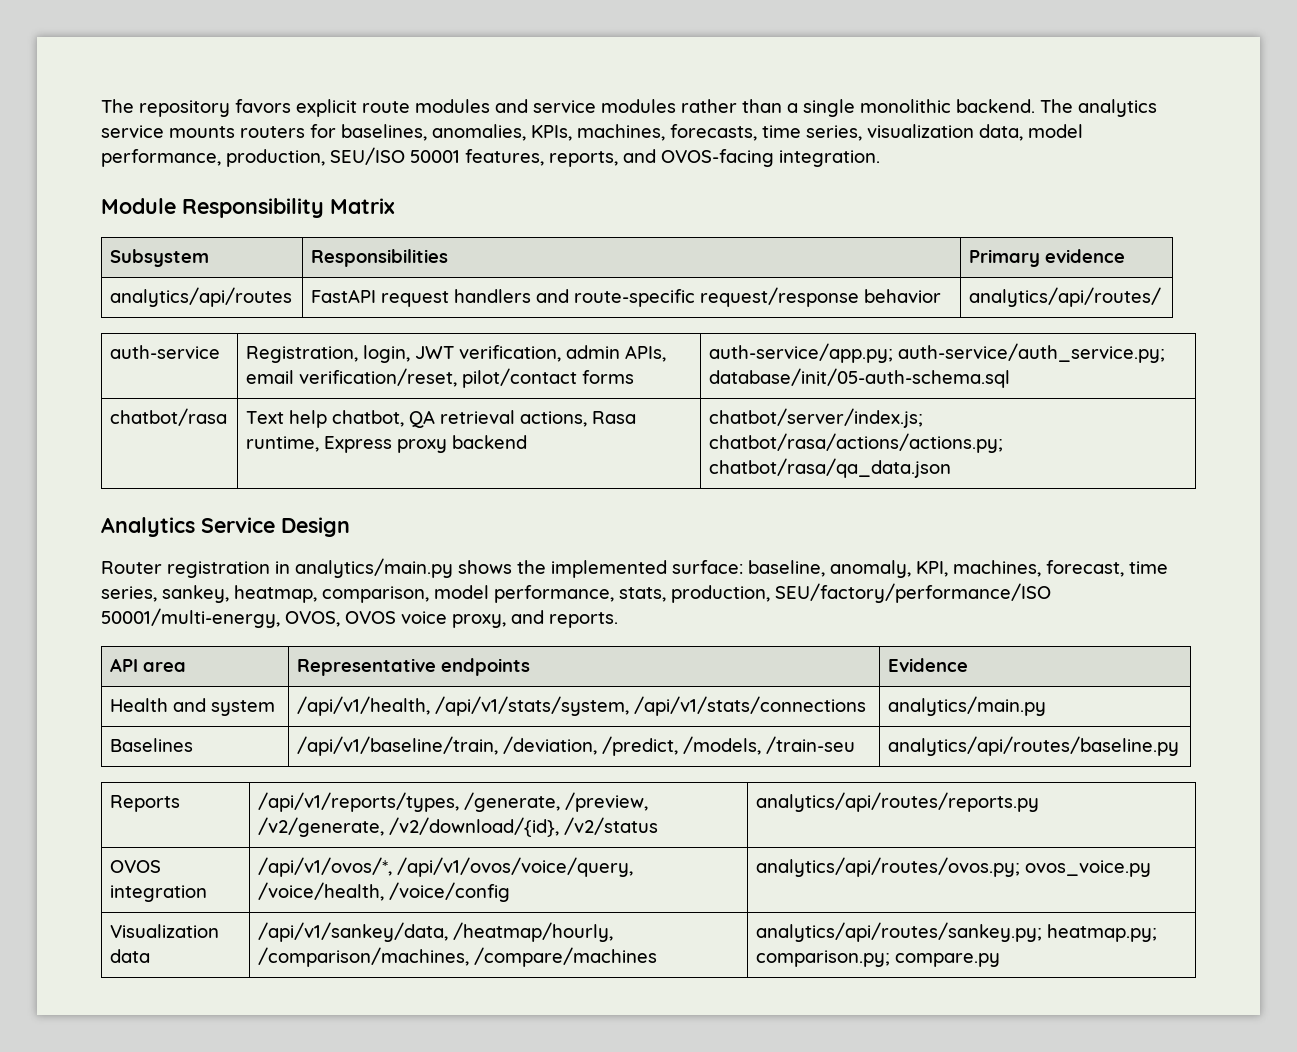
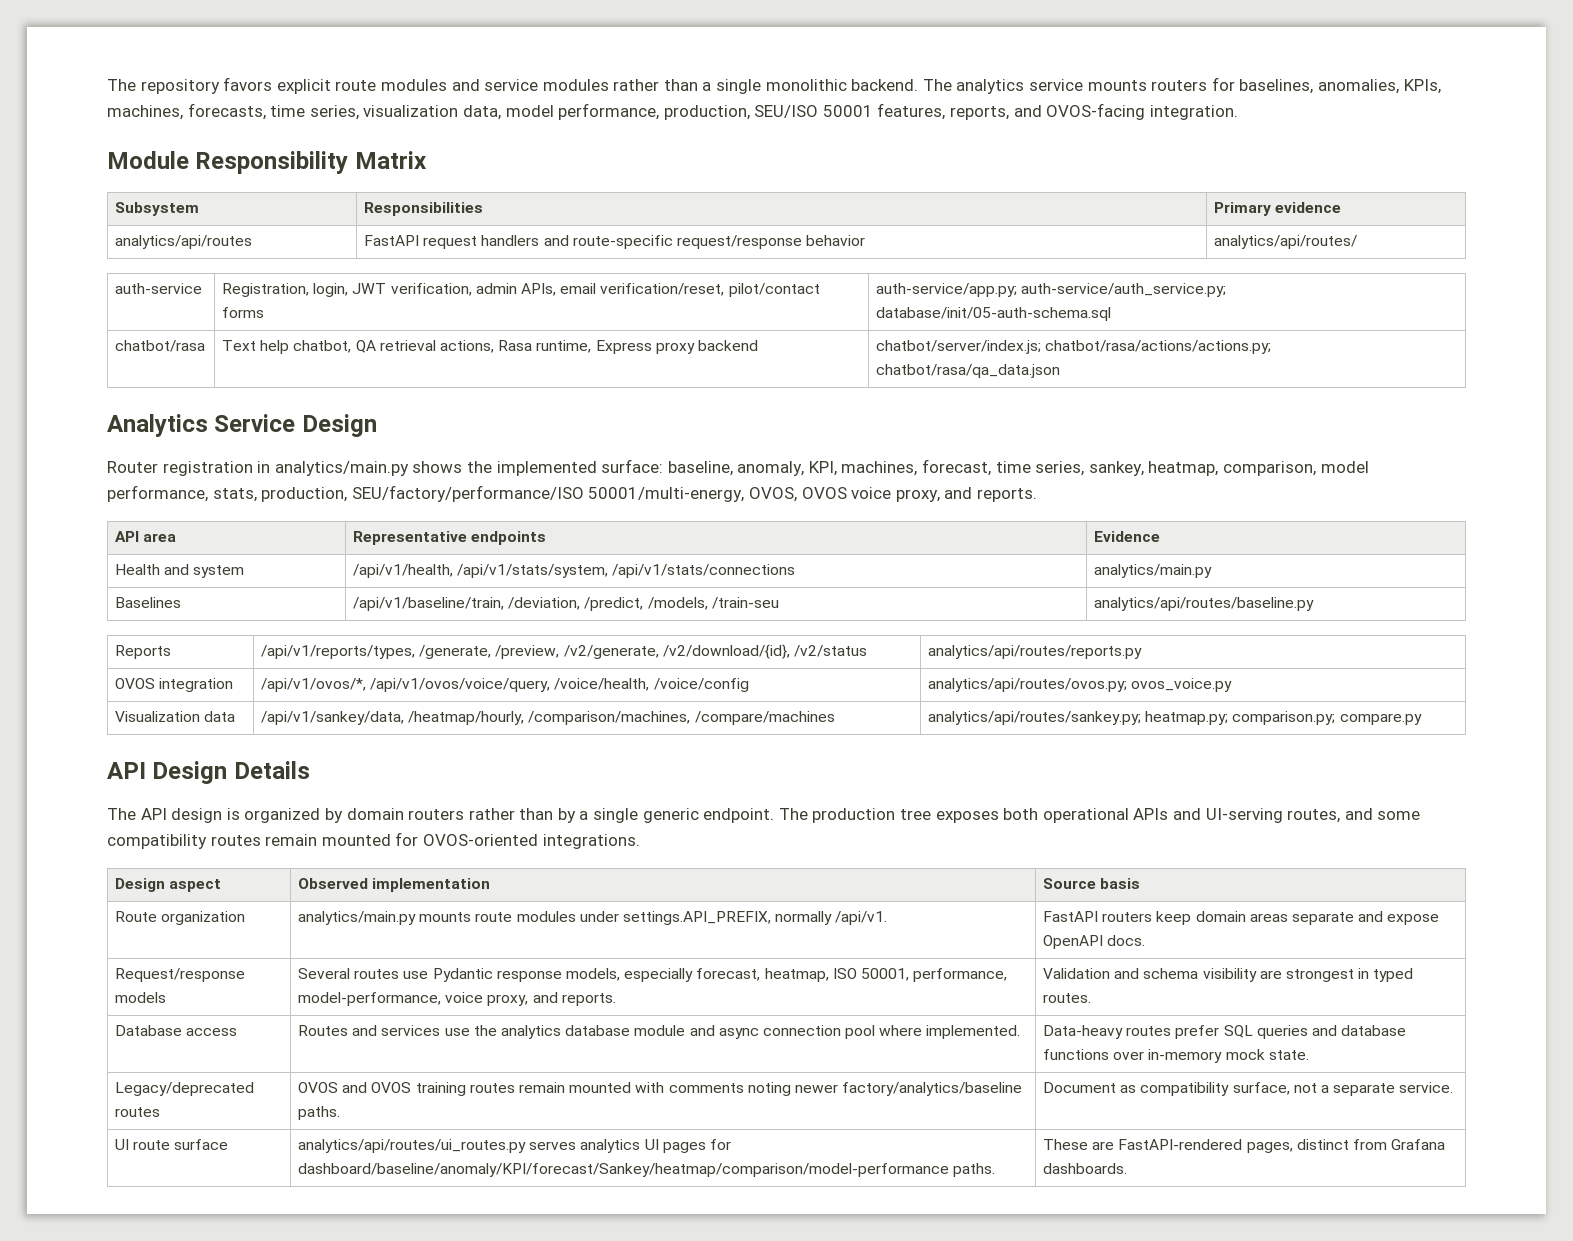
+ API Design Details
+ The API design is organized by domain routers rather than by a single generic endpoint. The production tree exposes both operational APIs and UI-serving routes, and some compatibility routes remain mounted for OVOS-oriented integrations.
+ Design aspect | Observed implementation | Source basis
+ Route organization | analytics/main.py mounts route modules under settings.API_PREFIX, normally /api/v1. | FastAPI routers keep domain areas separate and expose OpenAPI docs.
+ Request/response models | Several routes use Pydantic response models, especially forecast, heatmap, ISO 50001, performance, model-performance, voice proxy, and reports. | Validation and schema visibility are strongest in typed routes.
+ Database access | Routes and services use the analytics database module and async connection pool where implemented. | Data-heavy routes prefer SQL queries and database functions over in-memory mock state.
+ Legacy/deprecated routes | OVOS and OVOS training routes remain mounted with comments noting newer factory/analytics/baseline paths. | Document as compatibility surface, not a separate service.
+ UI route surface | analytics/api/routes/ui_routes.py serves analytics UI pages for dashboard/baseline/anomaly/KPI/forecast/Sankey/heatmap/comparison/model-performance paths. | These are FastAPI-rendered pages, distinct from Grafana dashboards.

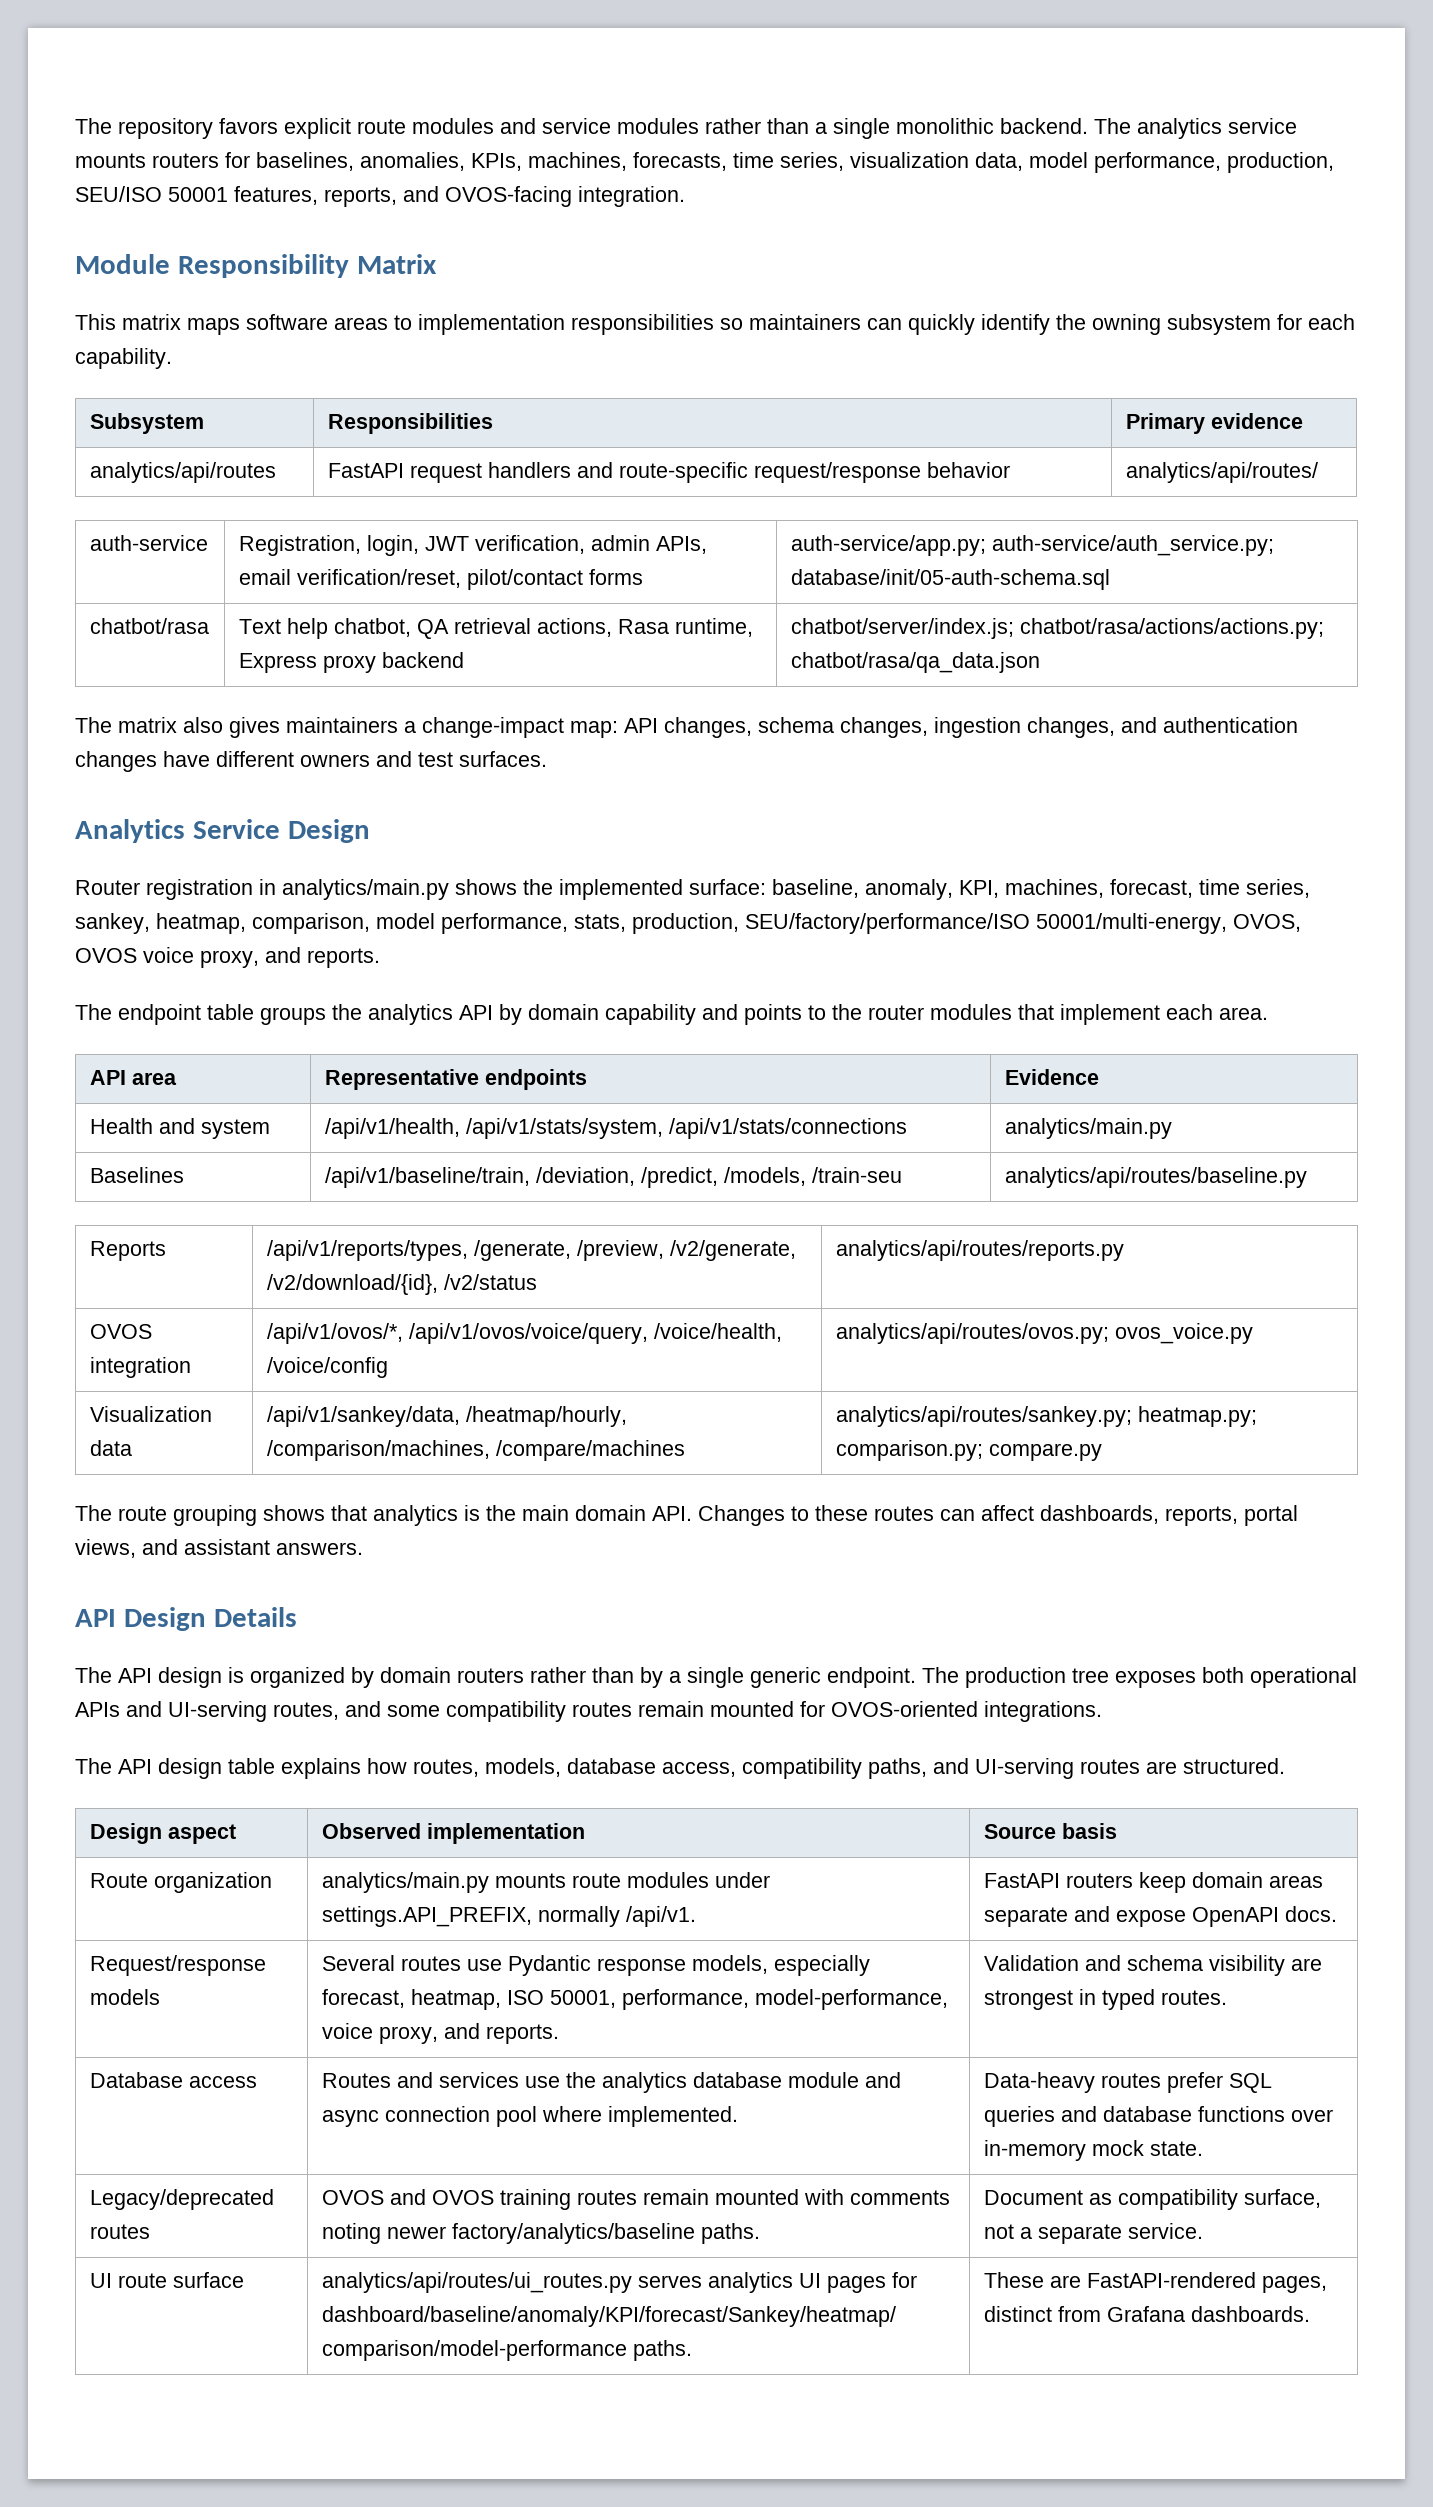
+ This matrix maps software areas to implementation responsibilities so maintainers can quickly identify the owning subsystem for each capability.
+ The matrix also gives maintainers a change-impact map: API changes, schema changes, ingestion changes, and authentication changes have different owners and test surfaces.
+ The endpoint table groups the analytics API by domain capability and points to the router modules that implement each area.
+ The route grouping shows that analytics is the main domain API. Changes to these routes can affect dashboards, reports, portal views, and assistant answers.
+ The API design table explains how routes, models, database access, compatibility paths, and UI-serving routes are structured.

